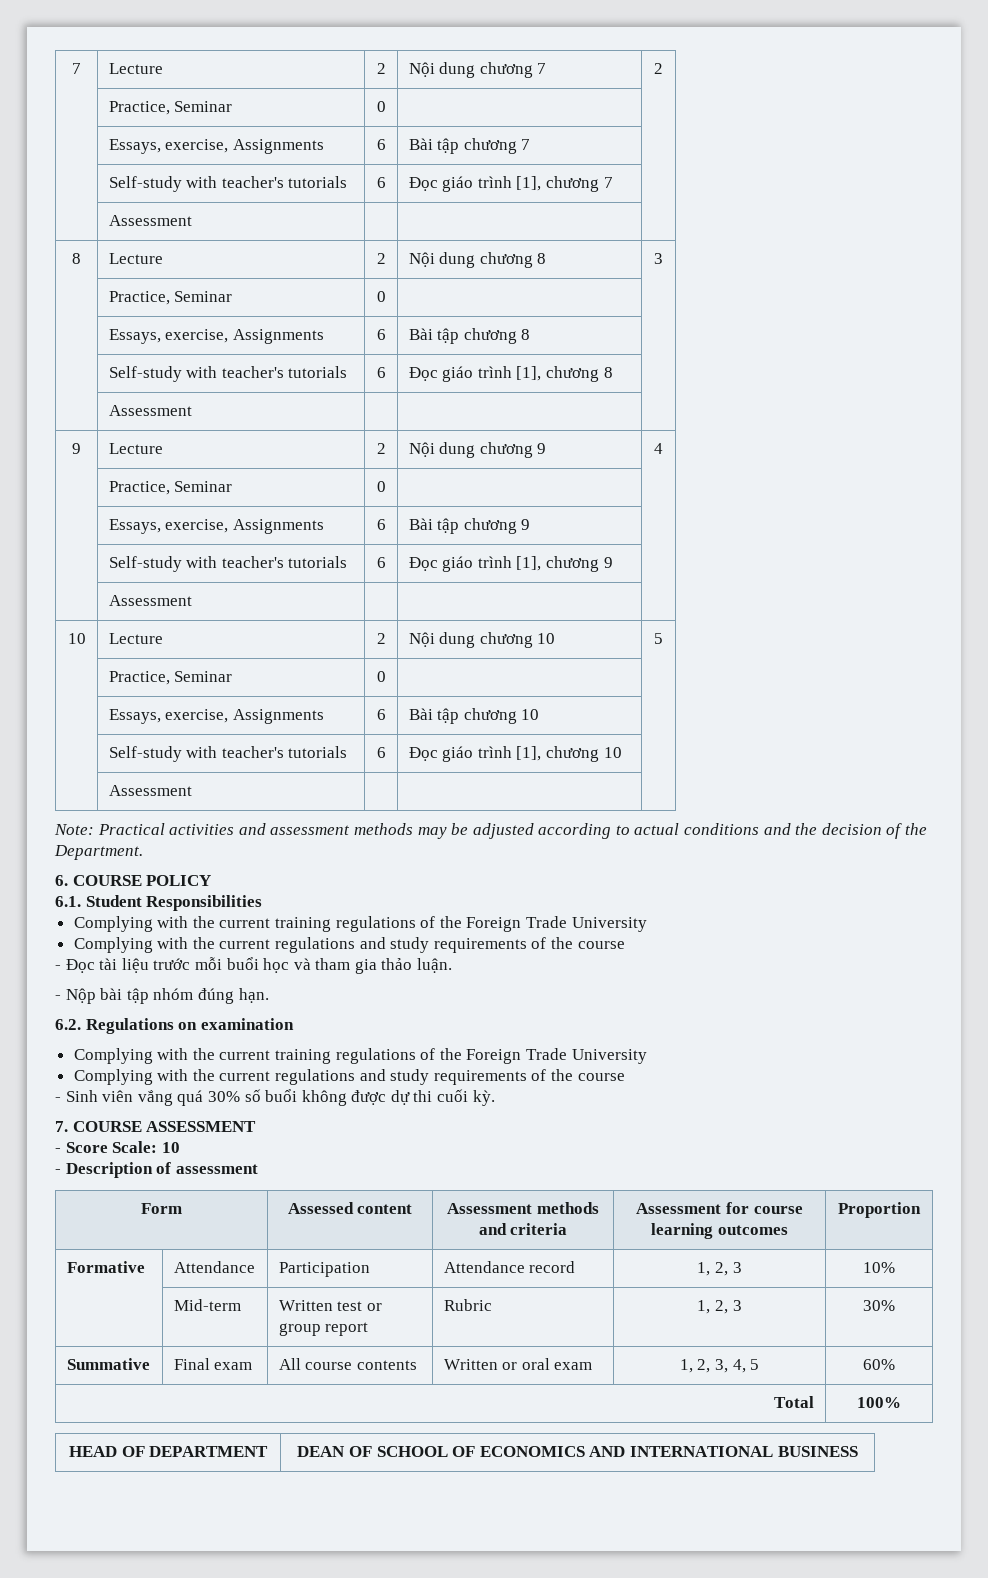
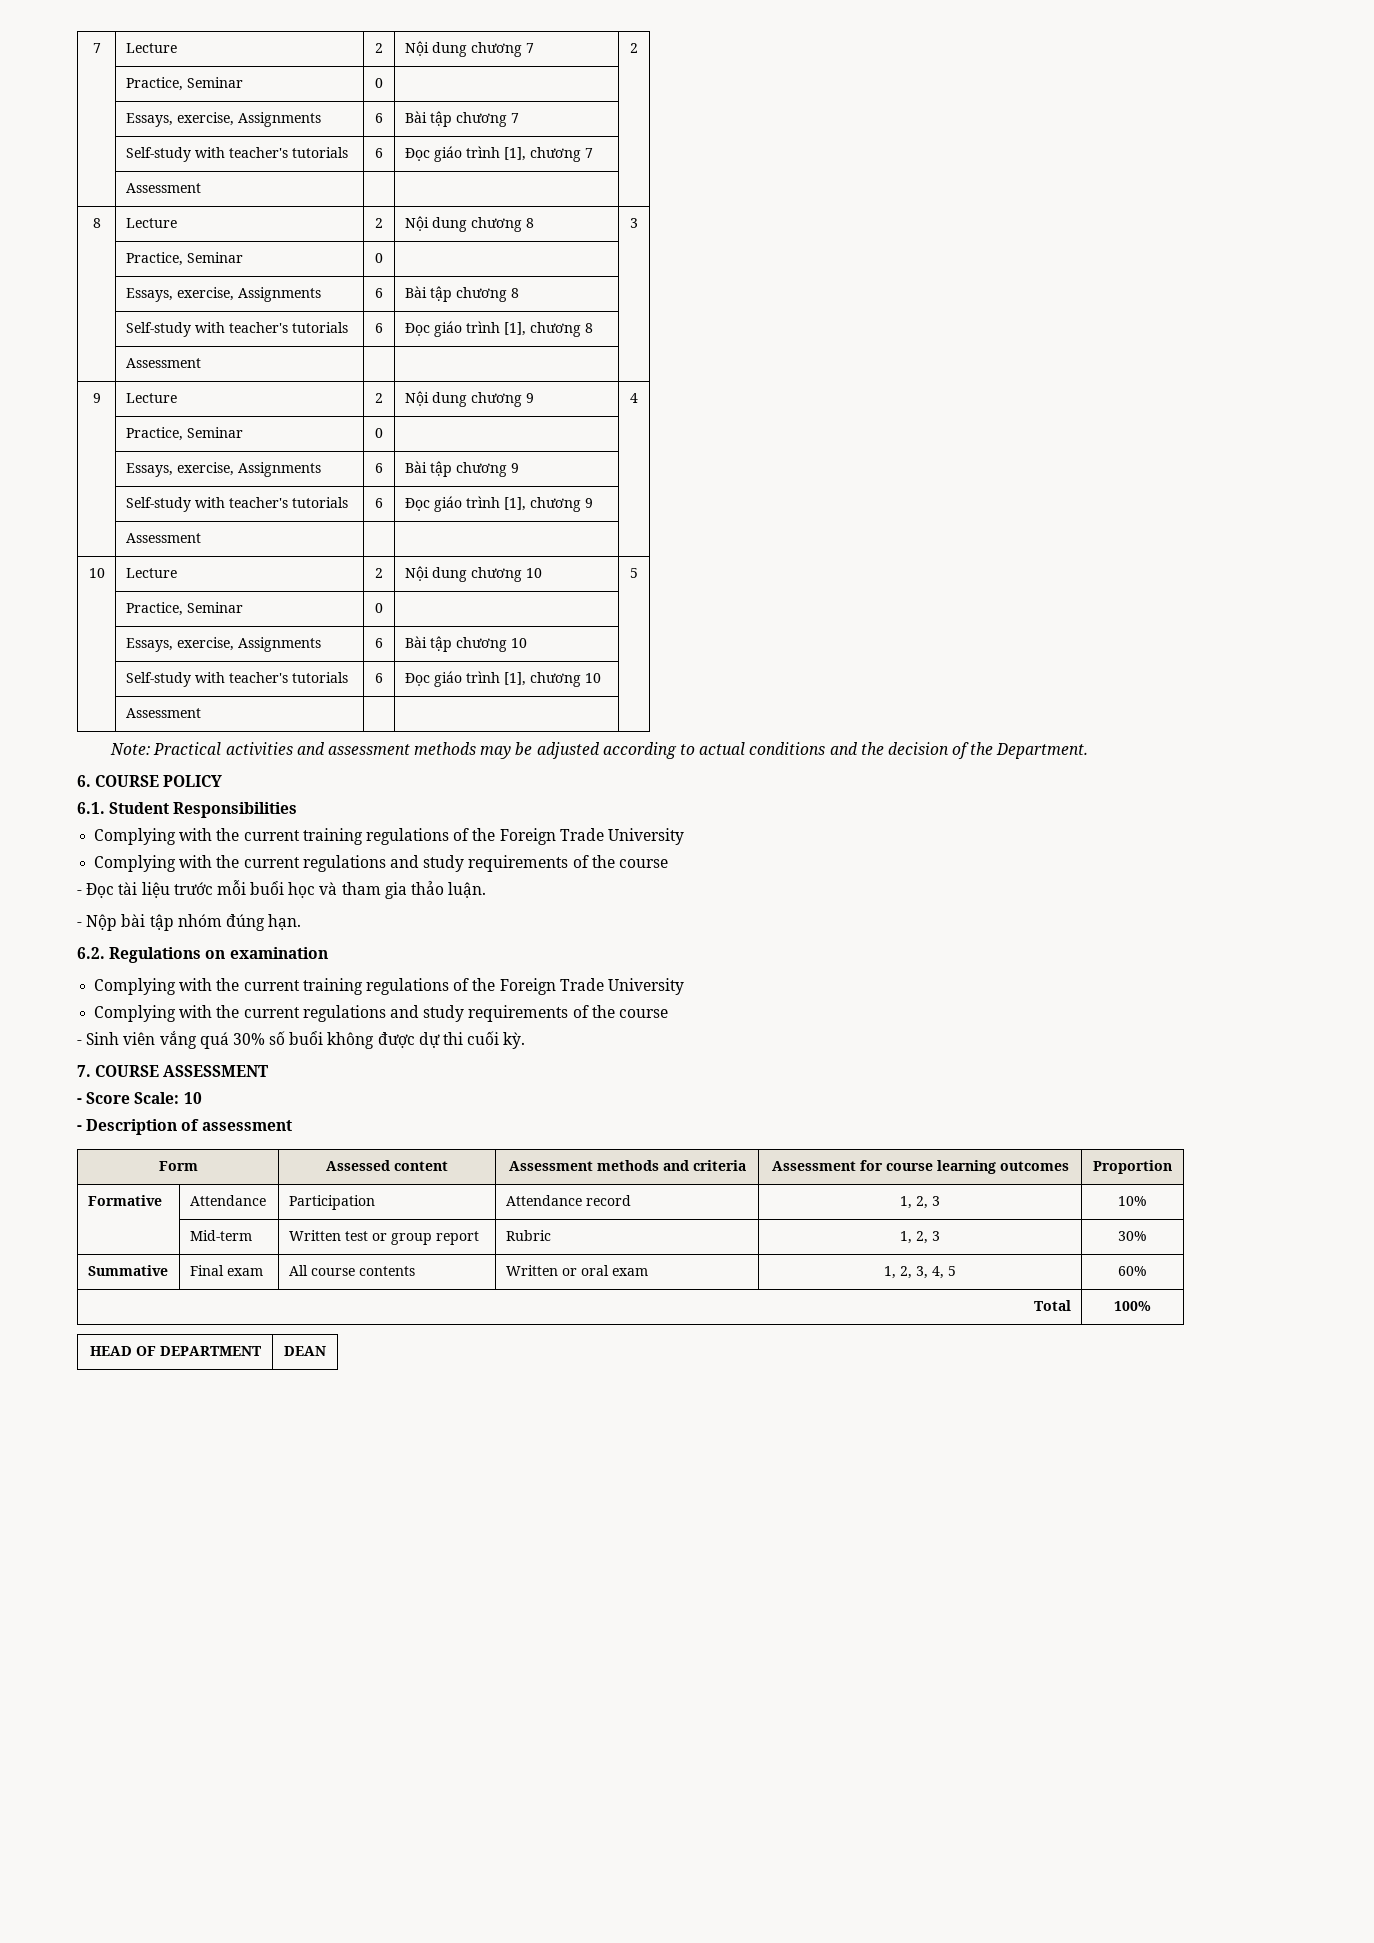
- HEAD OF DEPARTMENT | DEAN OF SCHOOL OF ECONOMICS AND INTERNATIONAL BUSINESS
+ HEAD OF DEPARTMENT | DEAN

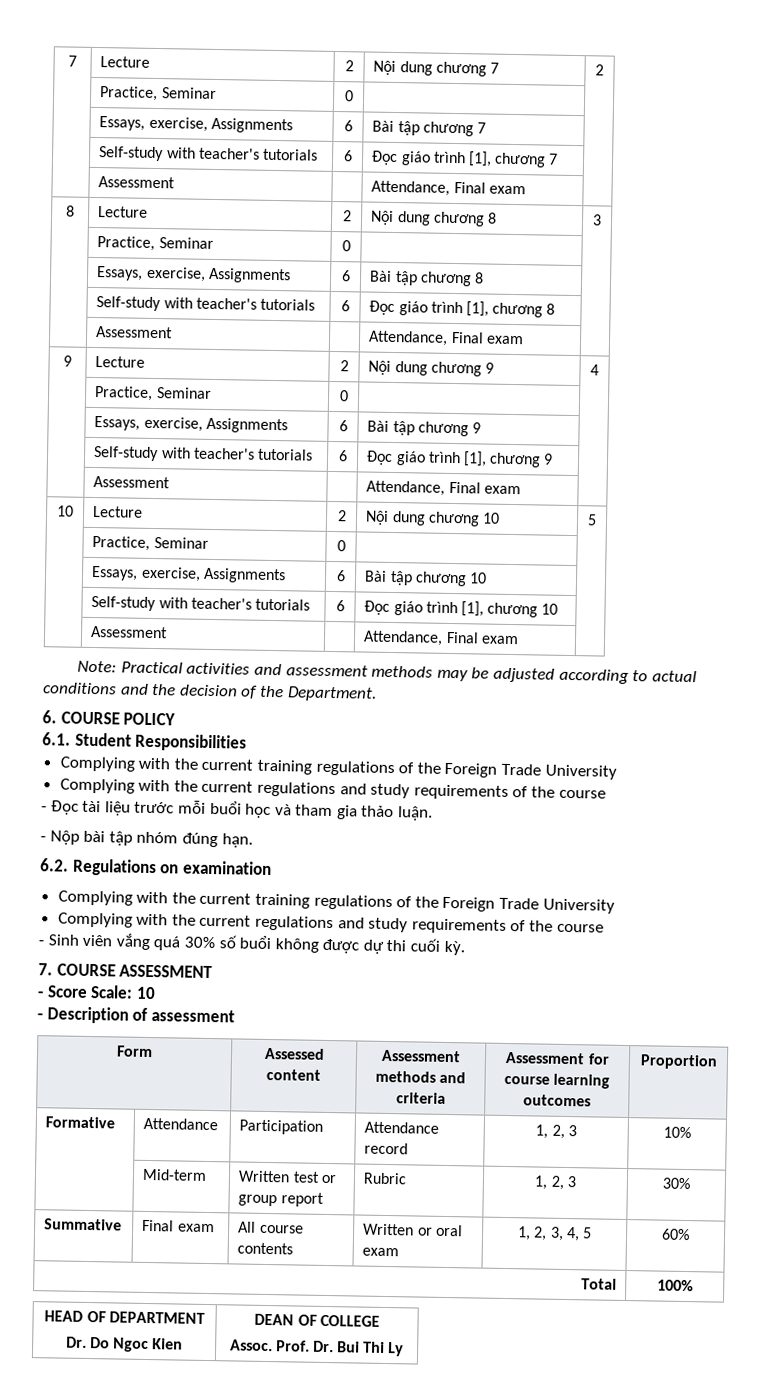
  | Self-study with teacher's tutorials | 6 | Đọc giáo trình [1], chương 7 |
- | Assessment | | |
+ | Assessment | | Attendance, Final exam |
  | Self-study with teacher's tutorials | 6 | Đọc giáo trình [1], chương 8 |
- | Assessment | | |
+ | Assessment | | Attendance, Final exam |
  | Self-study with teacher's tutorials | 6 | Đọc giáo trình [1], chương 9 |
- | Assessment | | |
+ | Assessment | | Attendance, Final exam |
  | Self-study with teacher's tutorials | 6 | Đọc giáo trình [1], chương 10 |
- | Assessment | | |
+ | Assessment | | Attendance, Final exam |
- HEAD OF DEPARTMENT | DEAN
+ HEAD OF DEPARTMENT
+ Dr. Do Ngoc Kien | DEAN OF COLLEGE
+ Assoc. Prof. Dr. Bui Thi Ly

